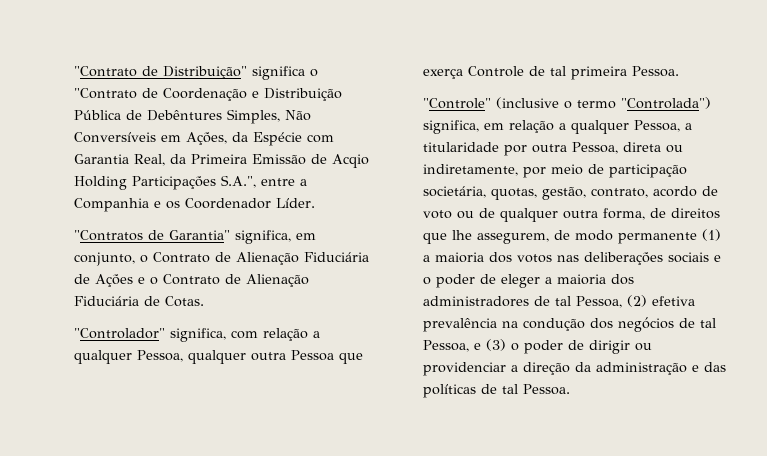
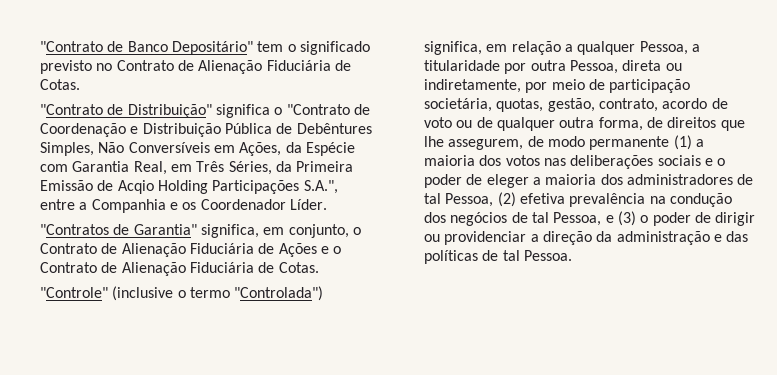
- "Contrato de Distribuição" significa o "Contrato de Coordenação e Distribuição Pública de Debêntures Simples, Não Conversíveis em Ações, da Espécie com Garantia Real, da Primeira Emissão de Acqio Holding Participações S.A.", entre a Companhia e os Coordenador Líder.
+ "Contrato de Banco Depositário" tem o significado previsto no Contrato de Alienação Fiduciária de Cotas.
+ "Contrato de Distribuição" significa o "Contrato de Coordenação e Distribuição Pública de Debêntures Simples, Não Conversíveis em Ações, da Espécie com Garantia Real, em Três Séries, da Primeira Emissão de Acqio Holding Participações S.A.", entre a Companhia e os Coordenador Líder.
- "Controlador" significa, com relação a qualquer Pessoa, qualquer outra Pessoa que exerça Controle de tal primeira Pessoa.

